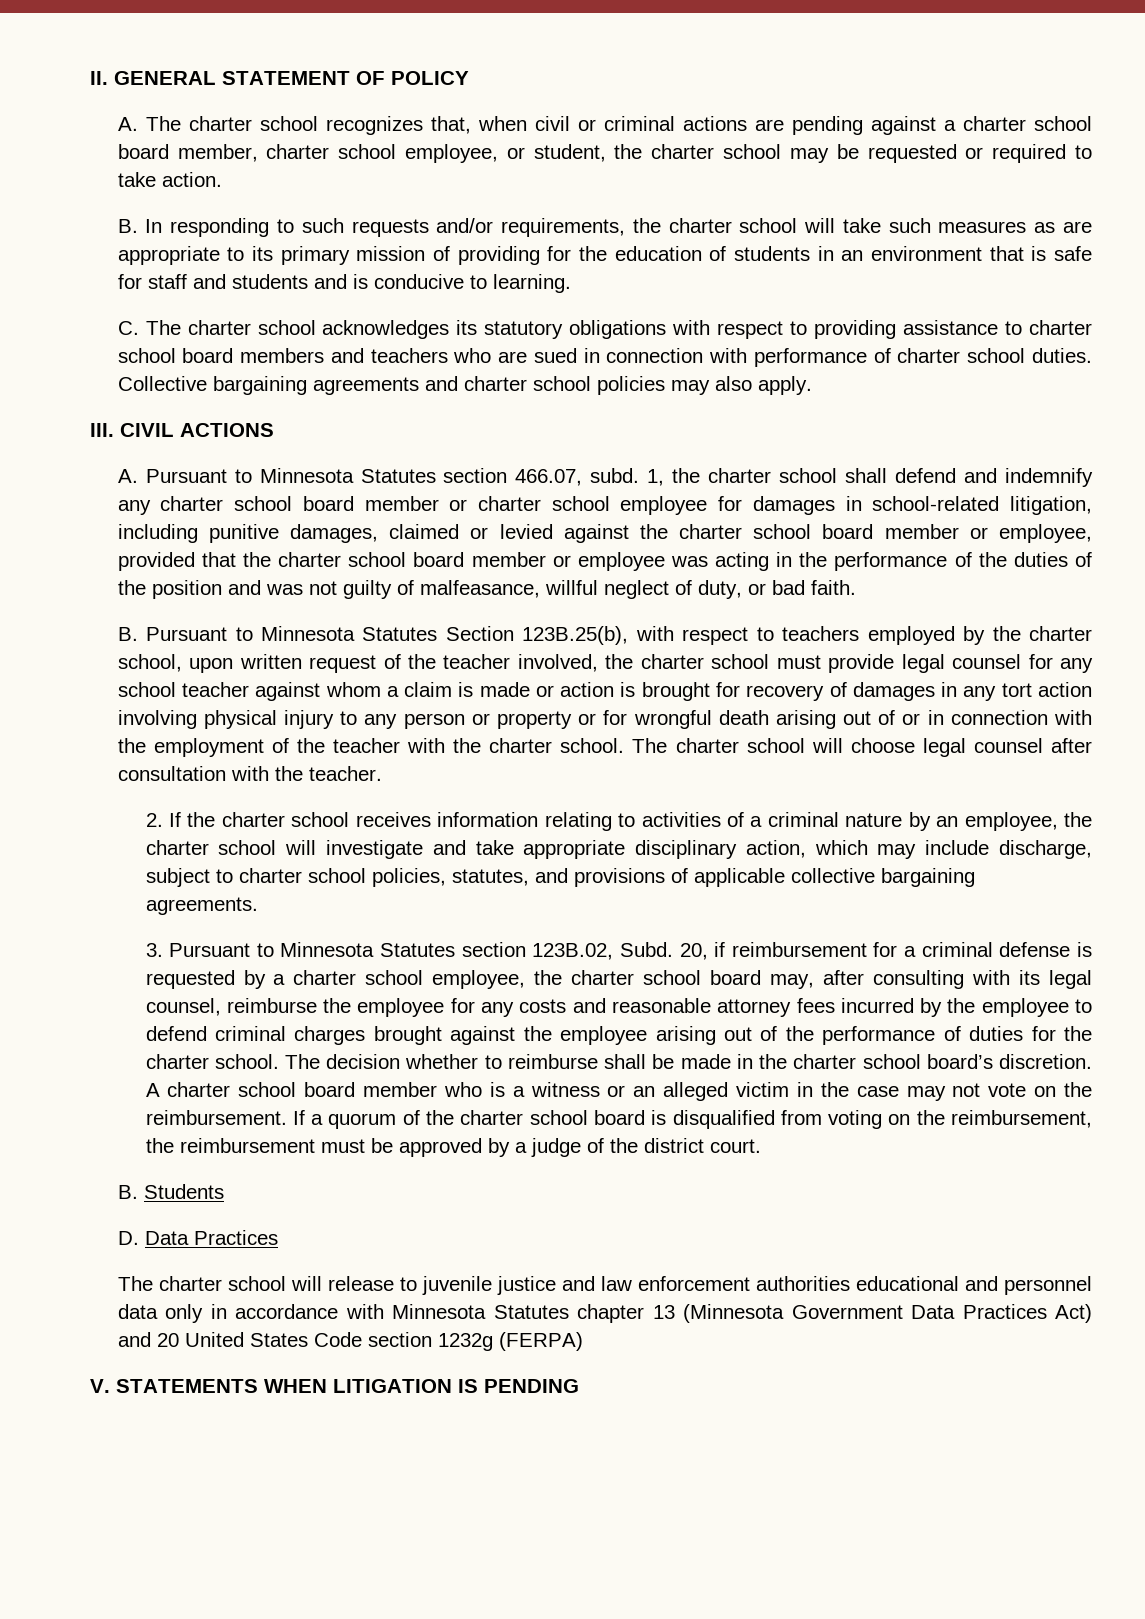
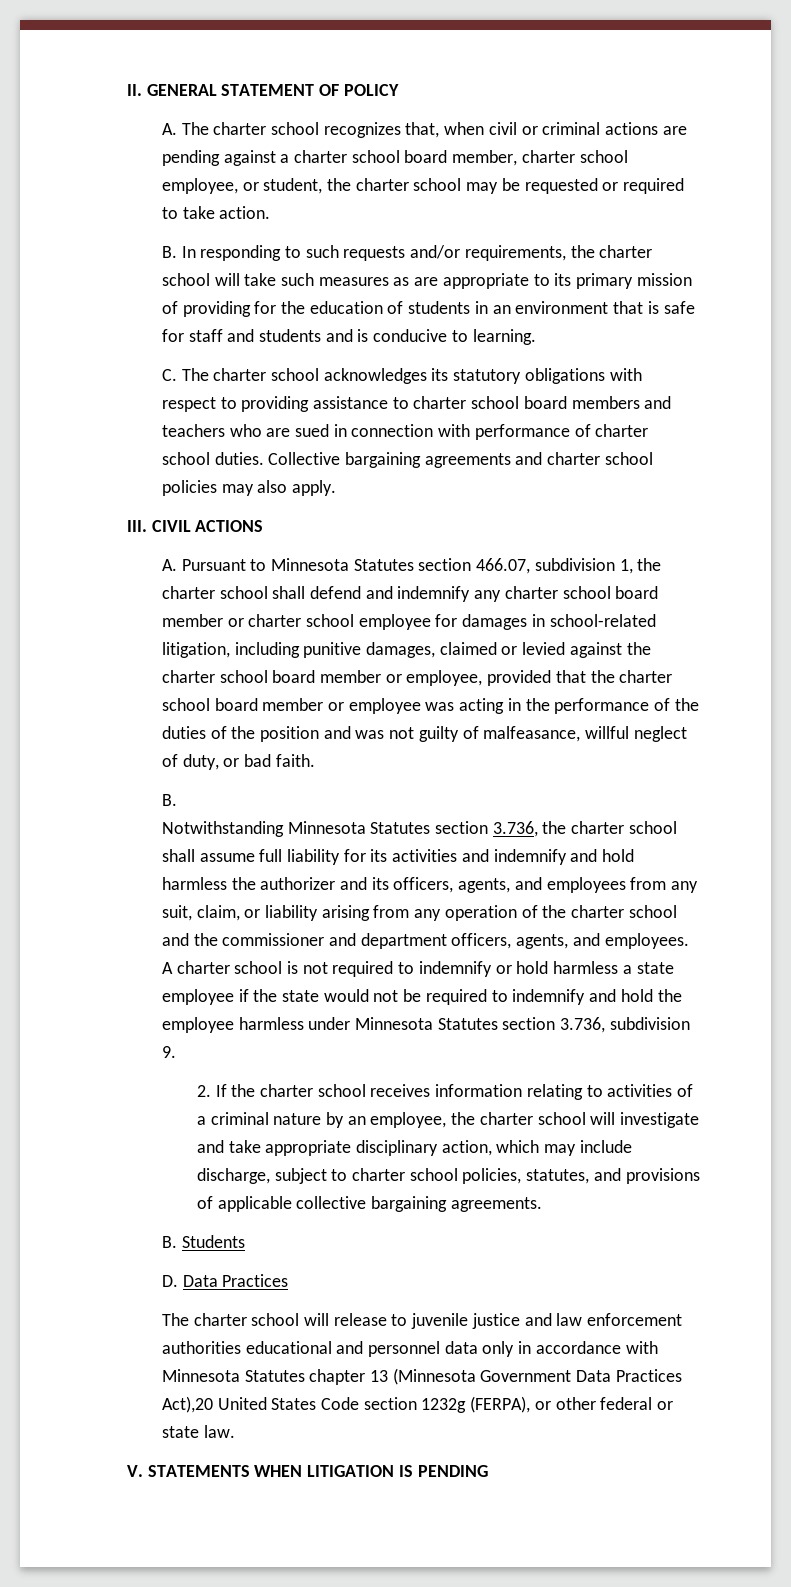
- A. Pursuant to Minnesota Statutes section 466.07, subd. 1, the charter school shall defend and indemnify any charter school board member or charter school employee for damages in school-related litigation, including punitive damages, claimed or levied against the charter school board member or employee, provided that the charter school board member or employee was acting in the performance of the duties of the position and was not guilty of malfeasance, willful neglect of duty, or bad faith.
- B. Pursuant to Minnesota Statutes Section 123B.25(b), with respect to teachers employed by the charter school, upon written request of the teacher involved, the charter school must provide legal counsel for any school teacher against whom a claim is made or action is brought for recovery of damages in any tort action involving physical injury to any person or property or for wrongful death arising out of or in connection with the employment of the teacher with the charter school. The charter school will choose legal counsel after consultation with the teacher.
+ A. Pursuant to Minnesota Statutes section 466.07, subdivision 1, the charter school shall defend and indemnify any charter school board member or charter school employee for damages in school-related litigation, including punitive damages, claimed or levied against the charter school board member or employee, provided that the charter school board member or employee was acting in the performance of the duties of the position and was not guilty of malfeasance, willful neglect of duty, or bad faith.
+ B.
+ Notwithstanding Minnesota Statutes section 3.736, the charter school shall assume full liability for its activities and indemnify and hold harmless the authorizer and its officers, agents, and employees from any suit, claim, or liability arising from any operation of the charter school and the commissioner and department officers, agents, and employees. A charter school is not required to indemnify or hold harmless a state employee if the state would not be required to indemnify and hold the employee harmless under Minnesota Statutes section 3.736, subdivision 9.
- 3. Pursuant to Minnesota Statutes section 123B.02, Subd. 20, if reimbursement for a criminal defense is requested by a charter school employee, the charter school board may, after consulting with its legal counsel, reimburse the employee for any costs and reasonable attorney fees incurred by the employee to defend criminal charges brought against the employee arising out of the performance of duties for the charter school. The decision whether to reimburse shall be made in the charter school board’s discretion. A charter school board member who is a witness or an alleged victim in the case may not vote on the reimbursement. If a quorum of the charter school board is disqualified from voting on the reimbursement, the reimbursement must be approved by a judge of the district court.
- The charter school will release to juvenile justice and law enforcement authorities educational and personnel data only in accordance with Minnesota Statutes chapter 13 (Minnesota Government Data Practices Act) and 20 United States Code section 1232g (FERPA)
+ The charter school will release to juvenile justice and law enforcement authorities educational and personnel data only in accordance with Minnesota Statutes chapter 13 (Minnesota Government Data Practices Act),20 United States Code section 1232g (FERPA), or other federal or state law.

